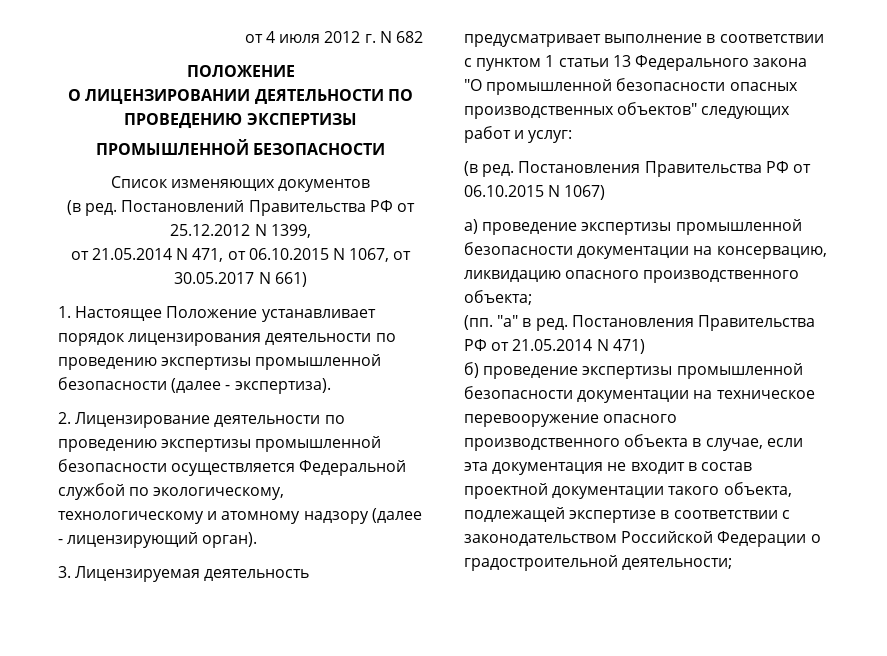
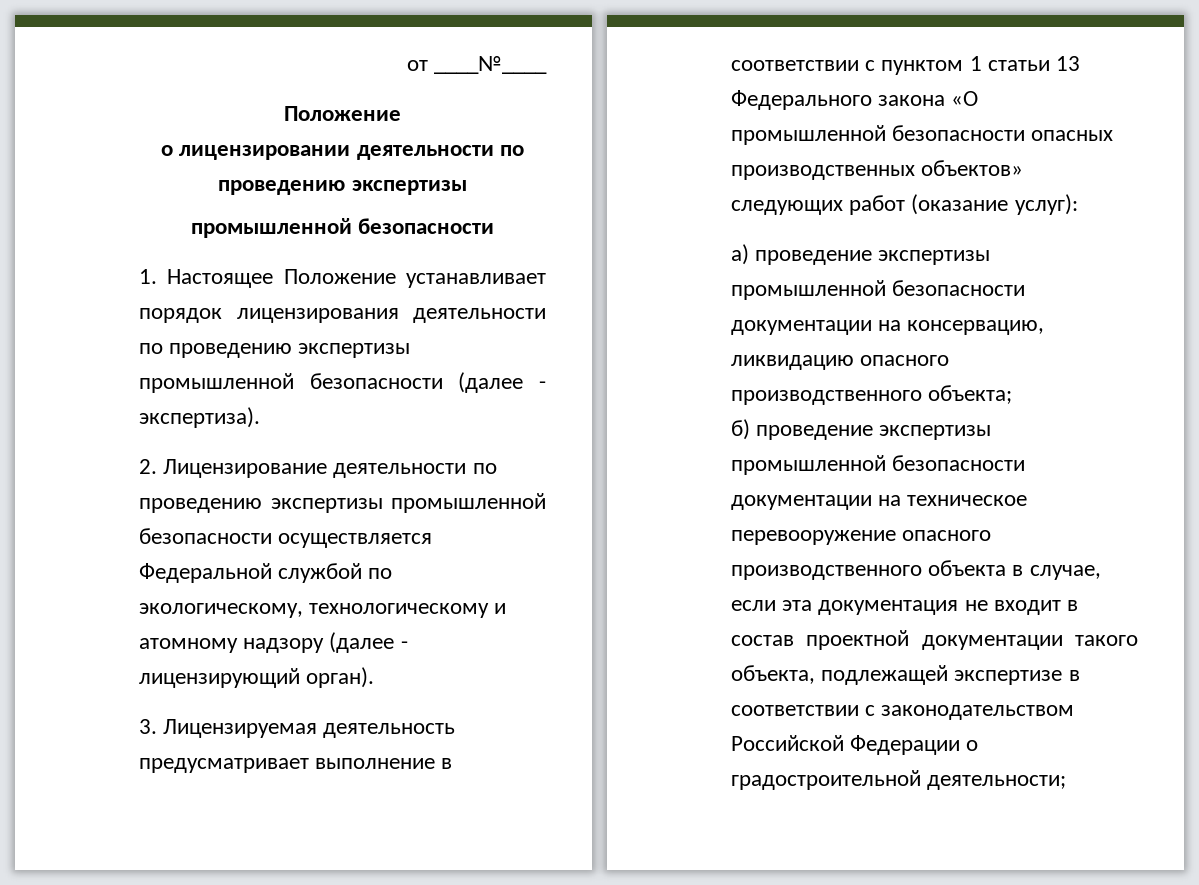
- от 4 июля 2012 г. N 682
- ПОЛОЖЕНИЕ
- О ЛИЦЕНЗИРОВАНИИ ДЕЯТЕЛЬНОСТИ ПО ПРОВЕДЕНИЮ ЭКСПЕРТИЗЫ
- ПРОМЫШЛЕННОЙ БЕЗОПАСНОСТИ
- Список изменяющих документов
- (в ред. Постановлений Правительства РФ от 25.12.2012 N 1399,
- от 21.05.2014 N 471, от 06.10.2015 N 1067, от 30.05.2017 N 661)
+ от ____№____
+ Положение
+ о лицензировании деятельности по проведению экспертизы
+ промышленной безопасности
- 3. Лицензируемая деятельность предусматривает выполнение в соответствии с пунктом 1 статьи 13 Федерального закона "О промышленной безопасности опасных производственных объектов" следующих работ и услуг:
- (в ред. Постановления Правительства РФ от 06.10.2015 N 1067)
+ 3. Лицензируемая деятельность предусматривает выполнение в соответствии с пунктом 1 статьи 13 Федерального закона «О промышленной безопасности опасных производственных объектов» следующих работ (оказание услуг):
- (пп. "а" в ред. Постановления Правительства РФ от 21.05.2014 N 471)

